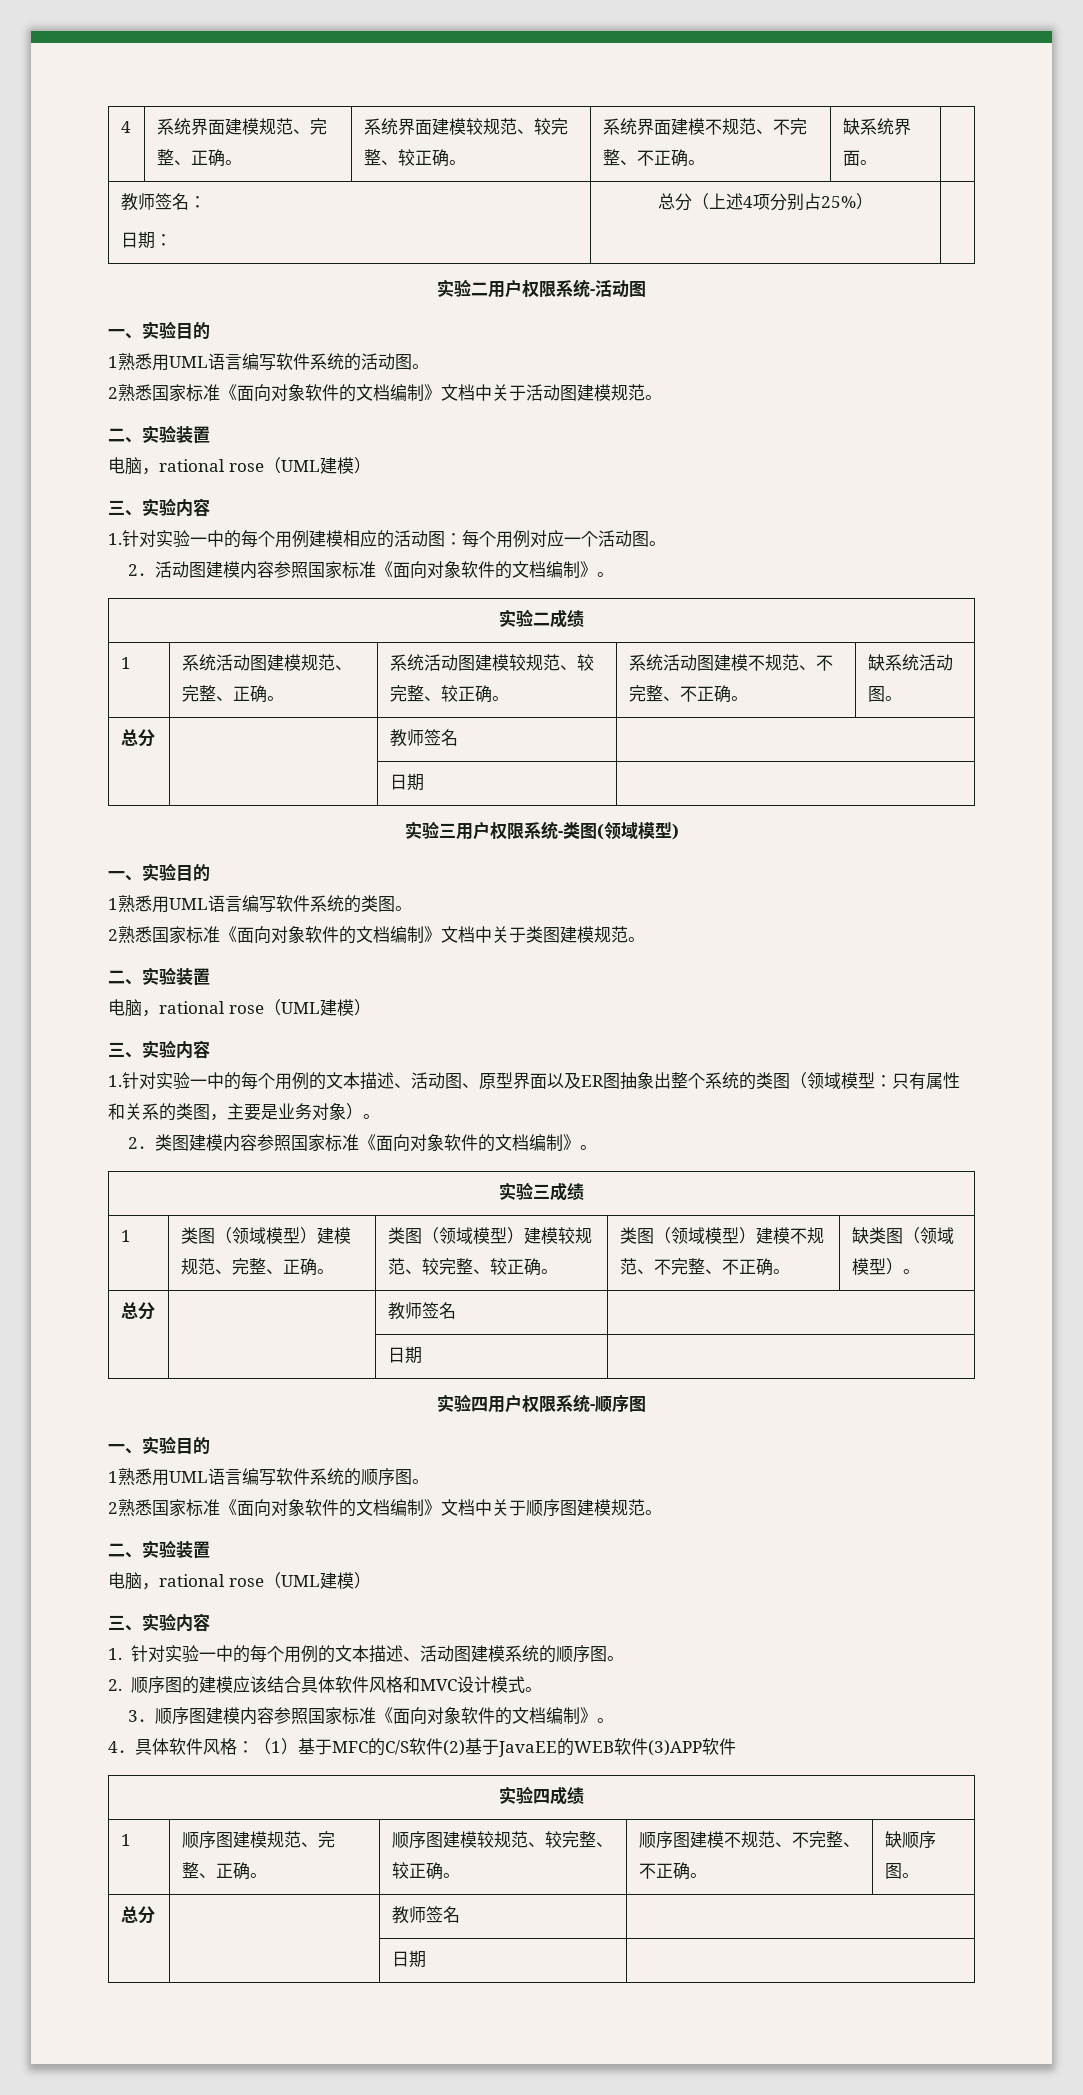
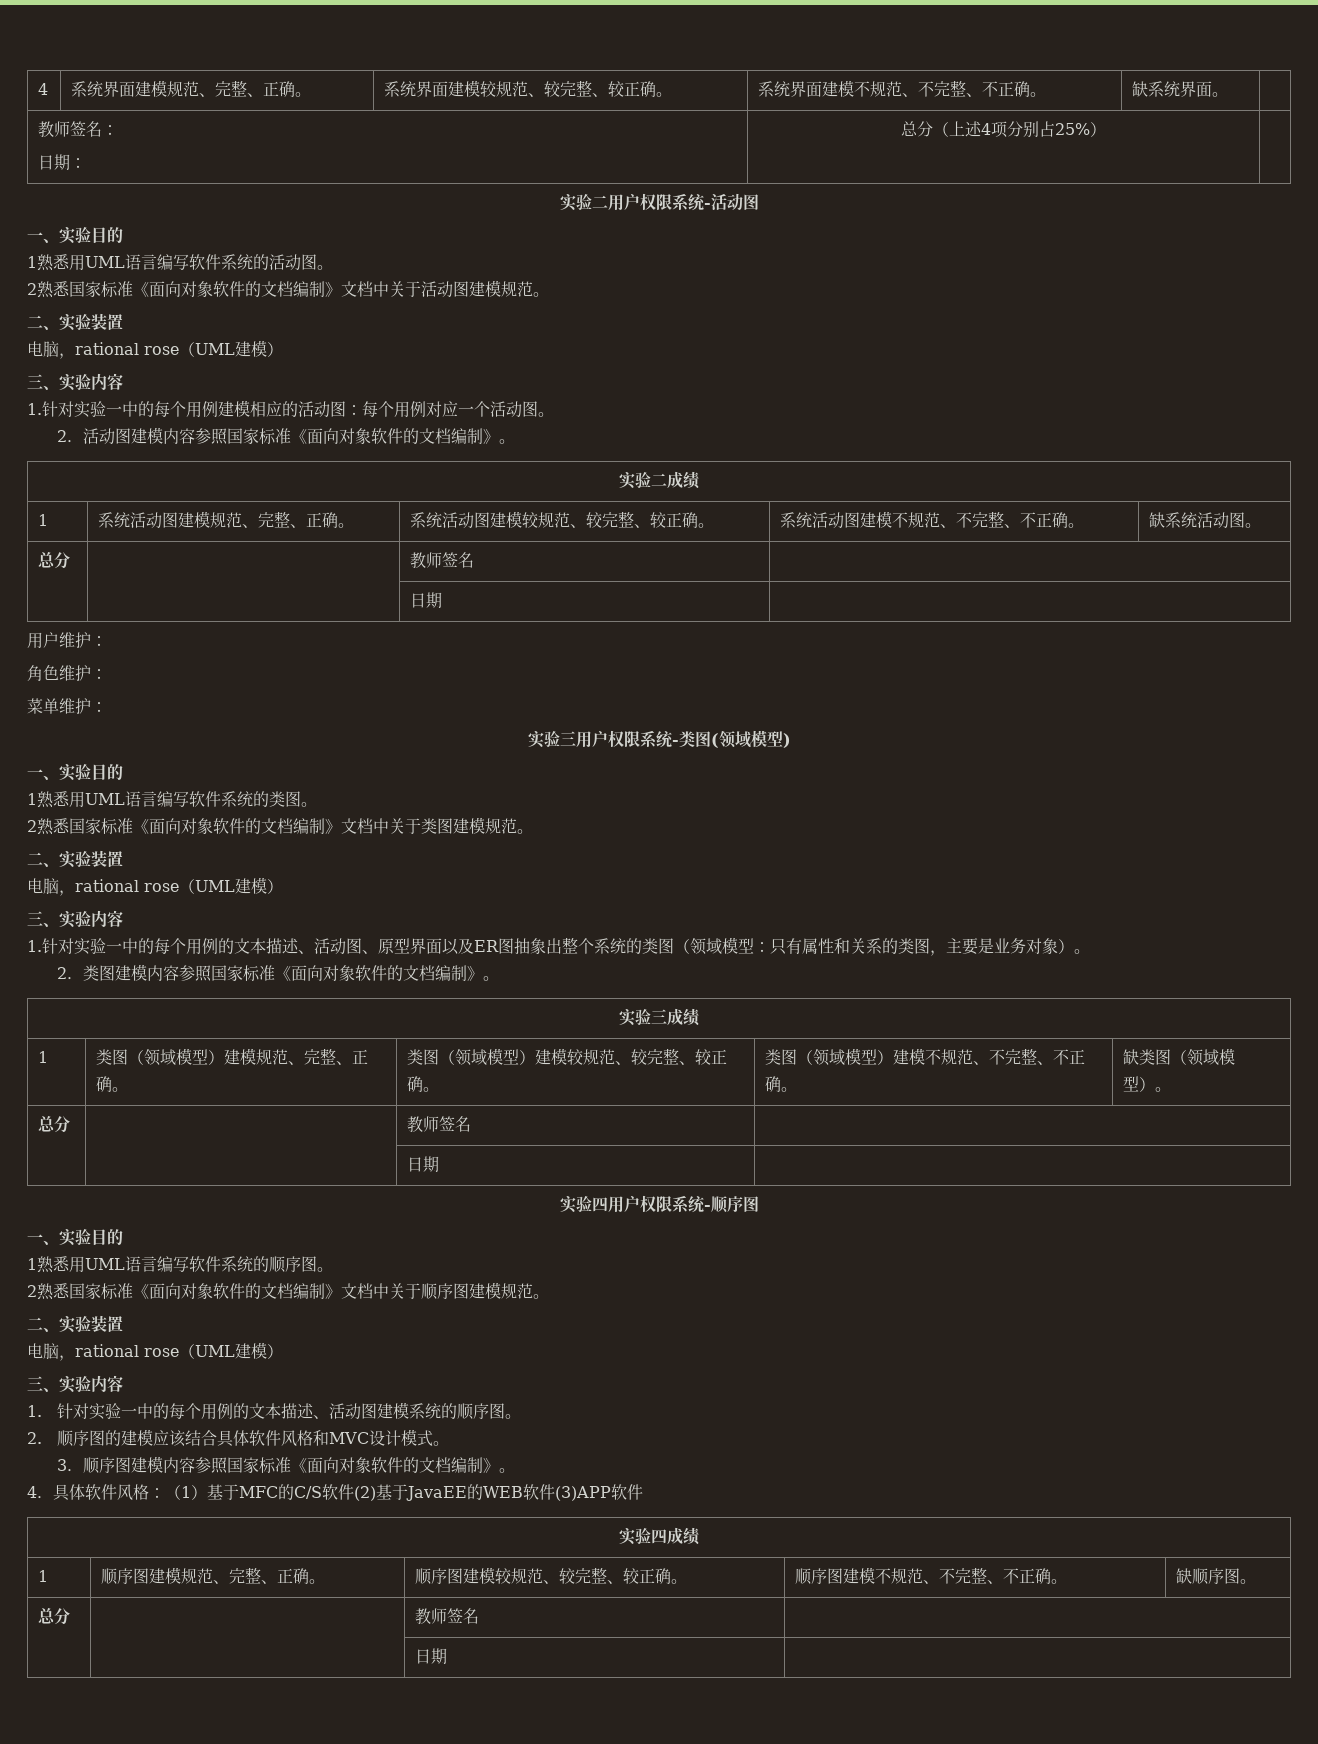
+ 用户维护：
+ 角色维护：
+ 菜单维护：

